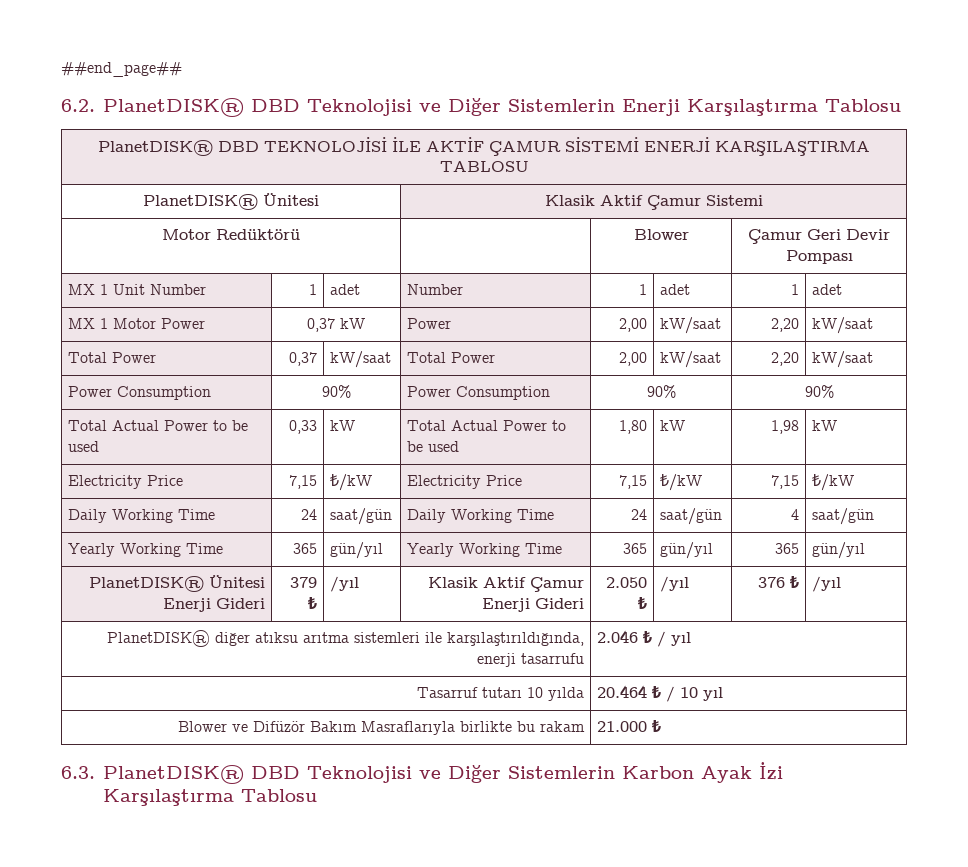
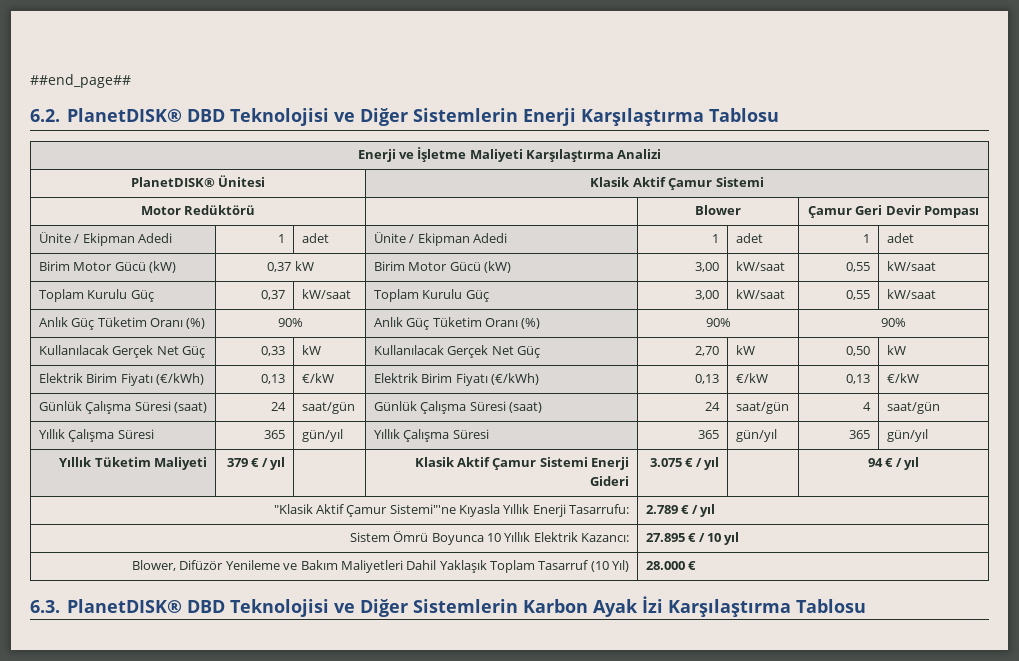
- PlanetDISK® DBD TEKNOLOJİSİ İLE AKTİF ÇAMUR SİSTEMİ ENERJİ KARŞILAŞTIRMA TABLOSU
+ Enerji ve İşletme Maliyeti Karşılaştırma Analizi
- MX 1 Unit Number | 1 | adet | Number | 1 | adet | 1 | adet
- MX 1 Motor Power | 0,37 kW | Power | 2,00 | kW/saat | 2,20 | kW/saat
- Total Power | 0,37 | kW/saat | Total Power | 2,00 | kW/saat | 2,20 | kW/saat
- Power Consumption | 90% | Power Consumption | 90% | 90%
- Total Actual Power to be used | 0,33 | kW | Total Actual Power to be used | 1,80 | kW | 1,98 | kW
+ Ünite / Ekipman Adedi | 1 | adet | Ünite / Ekipman Adedi | 1 | adet | 1 | adet
+ Birim Motor Gücü (kW) | 0,37 kW | Birim Motor Gücü (kW) | 3,00 | kW/saat | 0,55 | kW/saat
+ Toplam Kurulu Güç | 0,37 | kW/saat | Toplam Kurulu Güç | 3,00 | kW/saat | 0,55 | kW/saat
+ Anlık Güç Tüketim Oranı (%) | 90% | Anlık Güç Tüketim Oranı (%) | 90% | 90%
+ Kullanılacak Gerçek Net Güç | 0,33 | kW | Kullanılacak Gerçek Net Güç | 2,70 | kW | 0,50 | kW
- Electricity Price | 7,15 | ₺/kW | Electricity Price | 7,15 | ₺/kW | 7,15 | ₺/kW
- Daily Working Time | 24 | saat/gün | Daily Working Time | 24 | saat/gün | 4 | saat/gün
+ Elektrik Birim Fiyatı (€/kWh) | 0,13 | €/kW | Elektrik Birim Fiyatı (€/kWh) | 0,13 | €/kW | 0,13 | €/kW
+ Günlük Çalışma Süresi (saat) | 24 | saat/gün | Günlük Çalışma Süresi (saat) | 24 | saat/gün | 4 | saat/gün
- Yearly Working Time | 365 | gün/yıl | Yearly Working Time | 365 | gün/yıl | 365 | gün/yıl
+ Yıllık Çalışma Süresi | 365 | gün/yıl | Yıllık Çalışma Süresi | 365 | gün/yıl | 365 | gün/yıl
- PlanetDISK® Ünitesi Enerji Gideri | 379 ₺ | /yıl | Klasik Aktif Çamur Enerji Gideri | 2.050 ₺ | /yıl | 376 ₺ | /yıl
- PlanetDISK® diğer atıksu arıtma sistemleri ile karşılaştırıldığında, enerji tasarrufu | 2.046 ₺ / yıl
- Tasarruf tutarı 10 yılda | 20.464 ₺ / 10 yıl
- Blower ve Difüzör Bakım Masraflarıyla birlikte bu rakam | 21.000 ₺
+ Yıllık Tüketim Maliyeti | 379 € / yıl | | Klasik Aktif Çamur Sistemi Enerji Gideri | 3.075 € / yıl | | 94 € / yıl
+ "Klasik Aktif Çamur Sistemi"'ne Kıyasla Yıllık Enerji Tasarrufu: | 2.789 € / yıl
+ Sistem Ömrü Boyunca 10 Yıllık Elektrik Kazancı: | 27.895 € / 10 yıl
+ Blower, Difüzör Yenileme ve Bakım Maliyetleri Dahil Yaklaşık Toplam Tasarruf (10 Yıl) | 28.000 €

